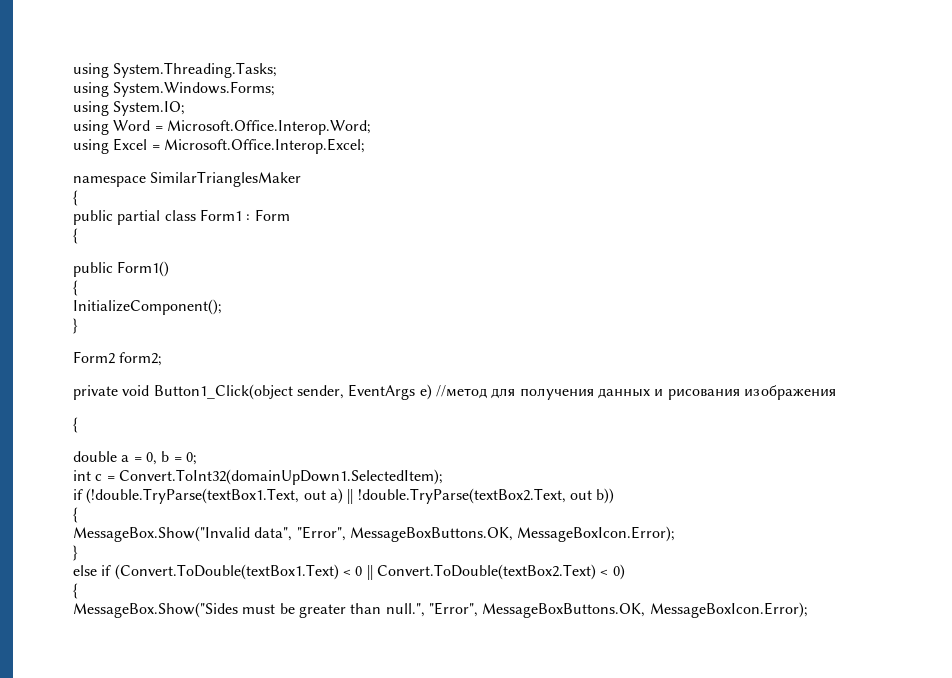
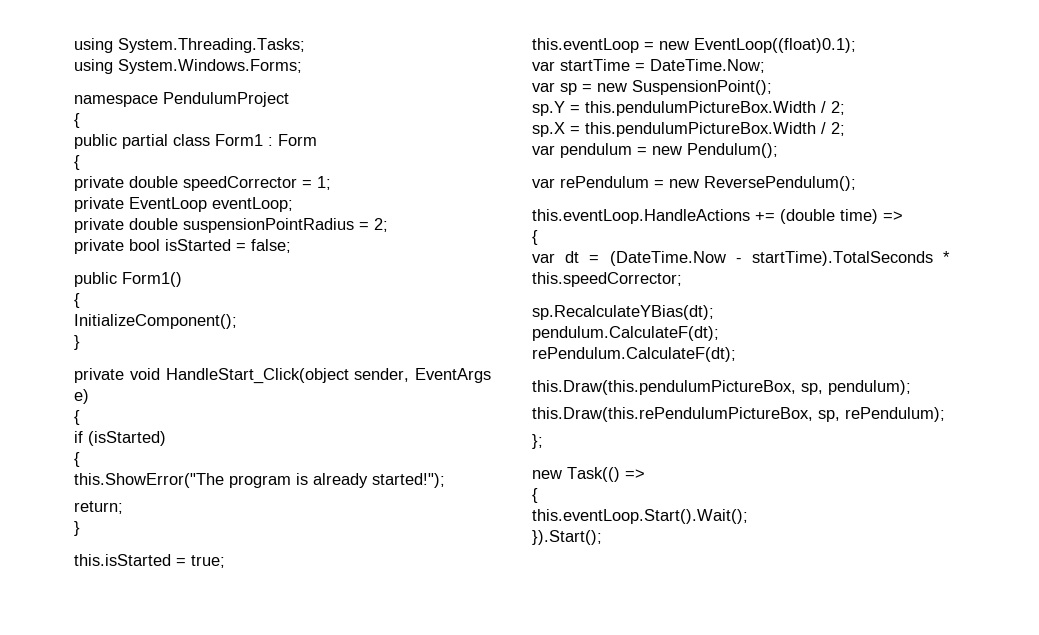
- using System.IO;
- using Word = Microsoft.Office.Interop.Word;
- using Excel = Microsoft.Office.Interop.Excel;
- namespace SimilarTrianglesMaker
+ namespace PendulumProject
+ private double speedCorrector = 1;
+ private EventLoop eventLoop;
+ private double suspensionPointRadius = 2;
+ private bool isStarted = false;
- Form2 form2;
- private void Button1_Click(object sender, EventArgs e) //метод для получения данных и рисования изображения
+ private void HandleStart_Click(object sender, EventArgs e)
  {
- double a = 0, b = 0;
- int c = Convert.ToInt32(domainUpDown1.SelectedItem);
- if (!double.TryParse(textBox1.Text, out a) || !double.TryParse(textBox2.Text, out b))
+ if (isStarted)
  {
- MessageBox.Show("Invalid data", "Error", MessageBoxButtons.OK, MessageBoxIcon.Error);
+ this.ShowError("The program is already started!");
+ return;
  }
- else if (Convert.ToDouble(textBox1.Text) < 0 || Convert.ToDouble(textBox2.Text) < 0)
+ this.isStarted = true;
+ this.eventLoop = new EventLoop((float)0.1);
+ var startTime = DateTime.Now;
+ var sp = new SuspensionPoint();
+ sp.Y = this.pendulumPictureBox.Width / 2;
+ sp.X = this.pendulumPictureBox.Width / 2;
+ var pendulum = new Pendulum();
+ var rePendulum = new ReversePendulum();
+ this.eventLoop.HandleActions += (double time) =>
  {
- MessageBox.Show("Sides must be greater than null.", "Error", MessageBoxButtons.OK, MessageBoxIcon.Error);
+ var dt = (DateTime.Now - startTime).TotalSeconds * this.speedCorrector;
+ sp.RecalculateYBias(dt);
+ pendulum.CalculateF(dt);
+ rePendulum.CalculateF(dt);
+ this.Draw(this.pendulumPictureBox, sp, pendulum);
+ this.Draw(this.rePendulumPictureBox, sp, rePendulum);
+ };
+ new Task(() =>
+ {
+ this.eventLoop.Start().Wait();
+ }).Start();

